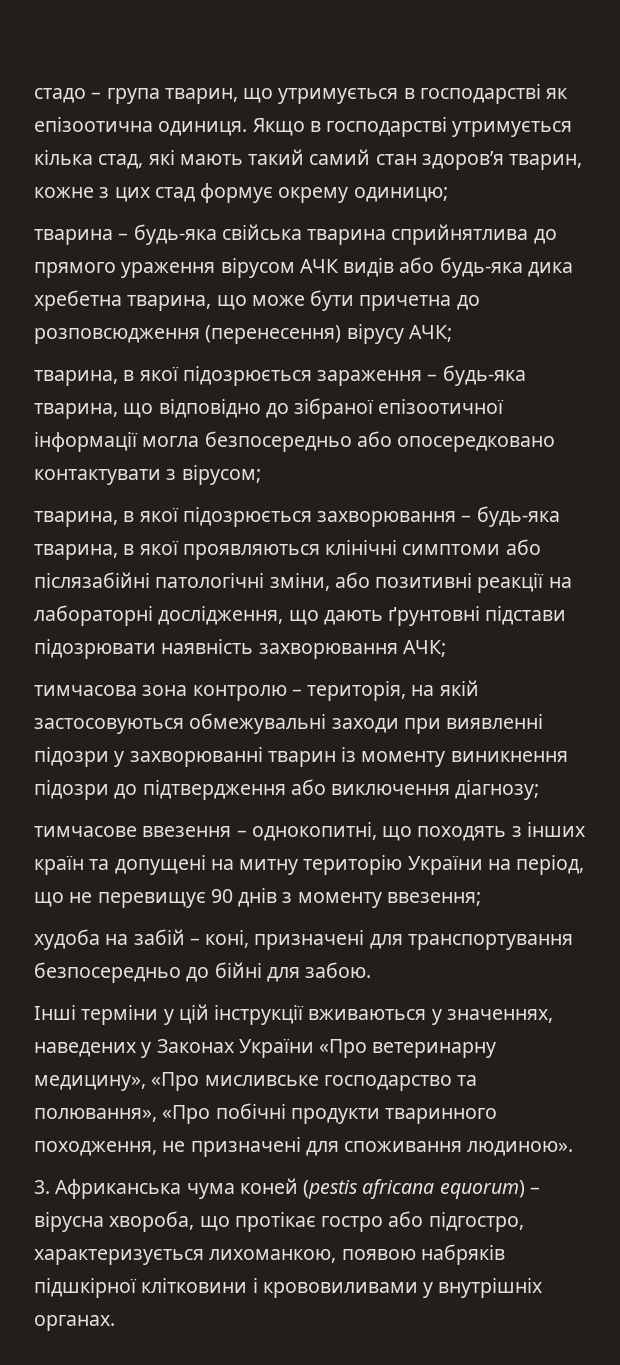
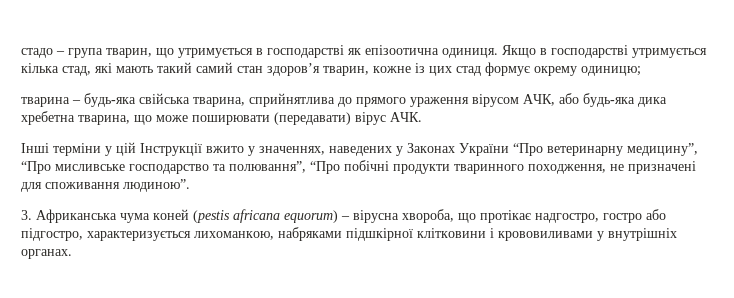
- Якщо в господарстві утримується кілька стад, які мають такий самий стан здоров’я тварин, кожне з цих стад формує окрему одиницю;
+ Якщо в господарстві утримується кілька стад, які мають такий самий стан здоров’я тварин, кожне із цих стад формує окрему одиницю;
- тварина – будь-яка свійська тварина сприйнятлива до прямого ураження вірусом АЧК видів або будь-яка дика хребетна тварина, що може бути причетна до розповсюдження (перенесення) вірусу АЧК;
- тварина, в якої підозрюється зараження – будь-яка тварина, що відповідно до зібраної епізоотичної інформації могла безпосередньо або опосередковано контактувати з вірусом;
- тварина, в якої підозрюється захворювання – будь-яка тварина, в якої проявляються клінічні симптоми або післязабійні патологічні зміни, або позитивні реакції на лабораторні дослідження, що дають ґрунтовні підстави підозрювати наявність захворювання АЧК;
- тимчасова зона контролю – територія, на якій застосовуються обмежувальні заходи при виявленні підозри у захворюванні тварин із моменту виникнення підозри до підтвердження або виключення діагнозу;
- тимчасове ввезення – однокопитні, що походять з інших країн та допущені на митну територію України на період, що не перевищує 90 днів з моменту ввезення;
- худоба на забій – коні, призначені для транспортування безпосередньо до бійні для забою.
+ тварина – будь-яка свійська тварина, сприйнятлива до прямого ураження вірусом АЧК, або будь-яка дика хребетна тварина, що може поширювати (передавати) вірус АЧК.
- Інші терміни у цій інструкції вживаються у значеннях, наведених у Законах України «Про ветеринарну медицину», «Про мисливське господарство та полювання», «Про побічні продукти тваринного походження, не призначені для споживання людиною».
+ Інші терміни у цій Інструкції вжито у значеннях, наведених у Законах України “Про ветеринарну медицину”, “Про мисливське господарство та полювання”, “Про побічні продукти тваринного походження, не призначені для споживання людиною”.
- 3. Африканська чума коней (pestis africana equorum) – вірусна хвороба, що протікає гостро або підгостро, характеризується лихоманкою, появою набряків підшкірної клітковини і крововиливами у внутрішніх органах.
+ 3. Африканська чума коней (pestis africana equorum) – вірусна хвороба, що протікає надгостро, гостро або підгостро, характеризується лихоманкою, набряками підшкірної клітковини і крововиливами у внутрішніх органах.

